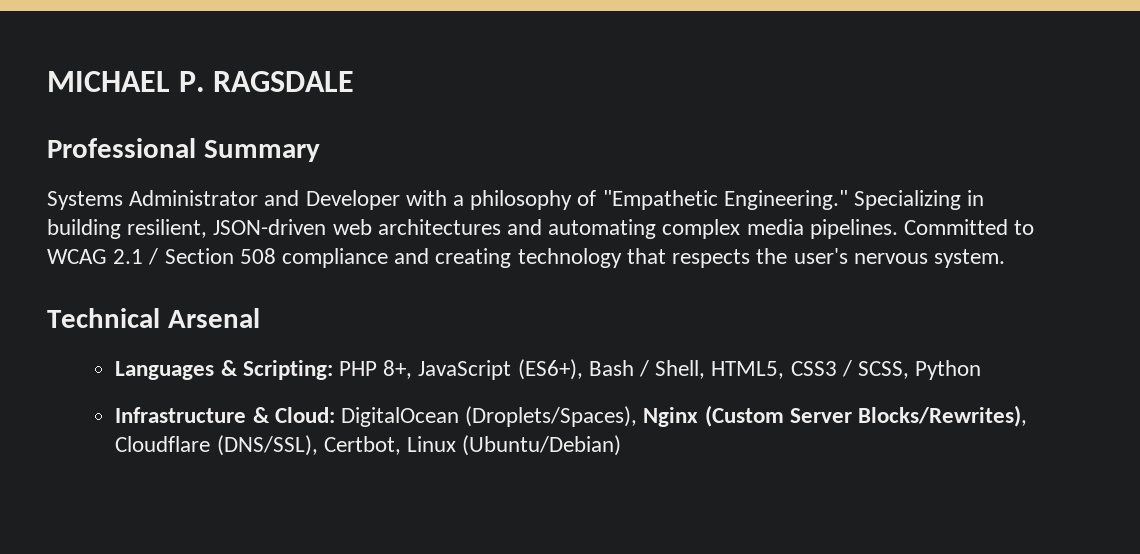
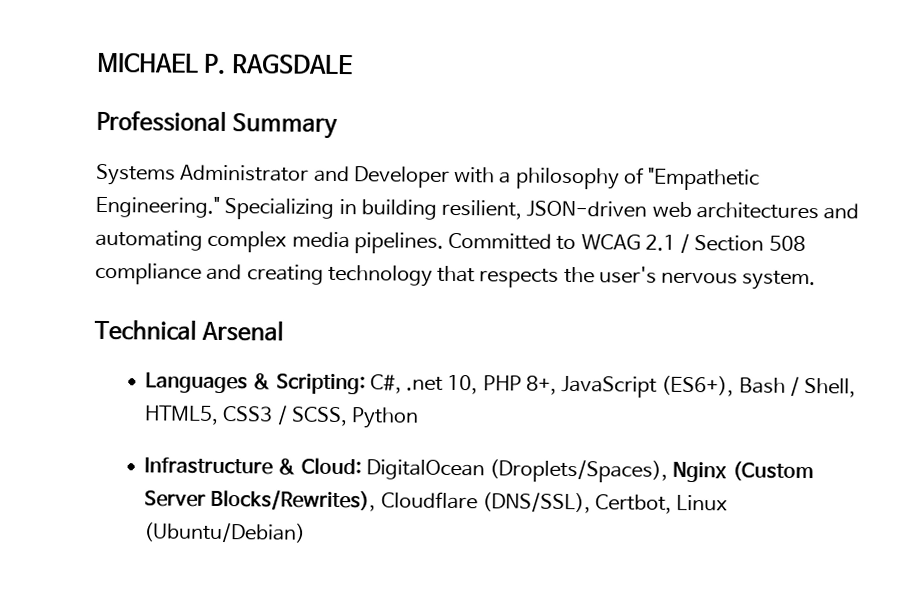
- Languages & Scripting: PHP 8+, JavaScript (ES6+), Bash / Shell, HTML5, CSS3 / SCSS, Python
+ Languages & Scripting: C#, .net 10, PHP 8+, JavaScript (ES6+), Bash / Shell, HTML5, CSS3 / SCSS, Python

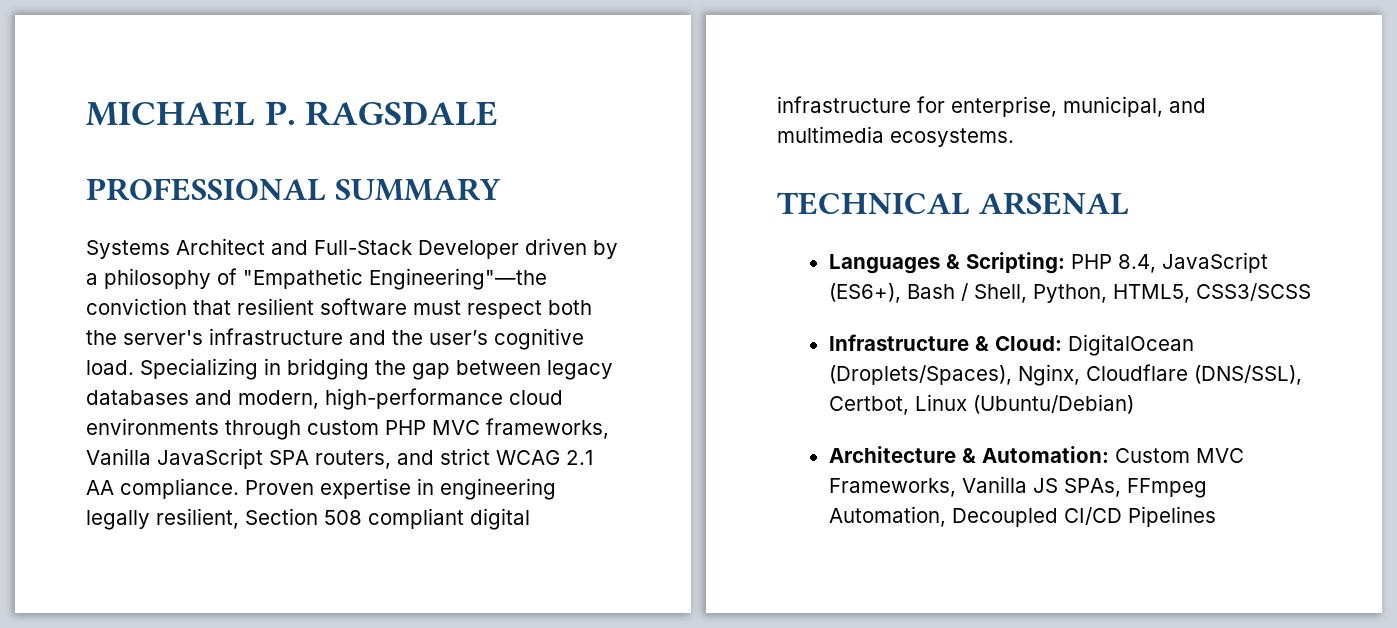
- Professional Summary
+ PROFESSIONAL SUMMARY
- Systems Administrator and Developer with a philosophy of "Empathetic Engineering." Specializing in building resilient, JSON-driven web architectures and automating complex media pipelines. Committed to WCAG 2.1 / Section 508 compliance and creating technology that respects the user's nervous system.
- Technical Arsenal
- Languages & Scripting: C#, .net 10, PHP 8+, JavaScript (ES6+), Bash / Shell, HTML5, CSS3 / SCSS, Python
+ Systems Architect and Full-Stack Developer driven by a philosophy of "Empathetic Engineering"—the conviction that resilient software must respect both the server's infrastructure and the user’s cognitive load. Specializing in bridging the gap between legacy databases and modern, high-performance cloud environments through custom PHP MVC frameworks, Vanilla JavaScript SPA routers, and strict WCAG 2.1 AA compliance. Proven expertise in engineering legally resilient, Section 508 compliant digital infrastructure for enterprise, municipal, and multimedia ecosystems.
+ TECHNICAL ARSENAL
+ Languages & Scripting: PHP 8.4, JavaScript (ES6+), Bash / Shell, Python, HTML5, CSS3/SCSS
- Infrastructure & Cloud: DigitalOcean (Droplets/Spaces), Nginx (Custom Server Blocks/Rewrites), Cloudflare (DNS/SSL), Certbot, Linux (Ubuntu/Debian)
+ Infrastructure & Cloud: DigitalOcean (Droplets/Spaces), Nginx, Cloudflare (DNS/SSL), Certbot, Linux (Ubuntu/Debian)
+ Architecture & Automation: Custom MVC Frameworks, Vanilla JS SPAs, FFmpeg Automation, Decoupled CI/CD Pipelines

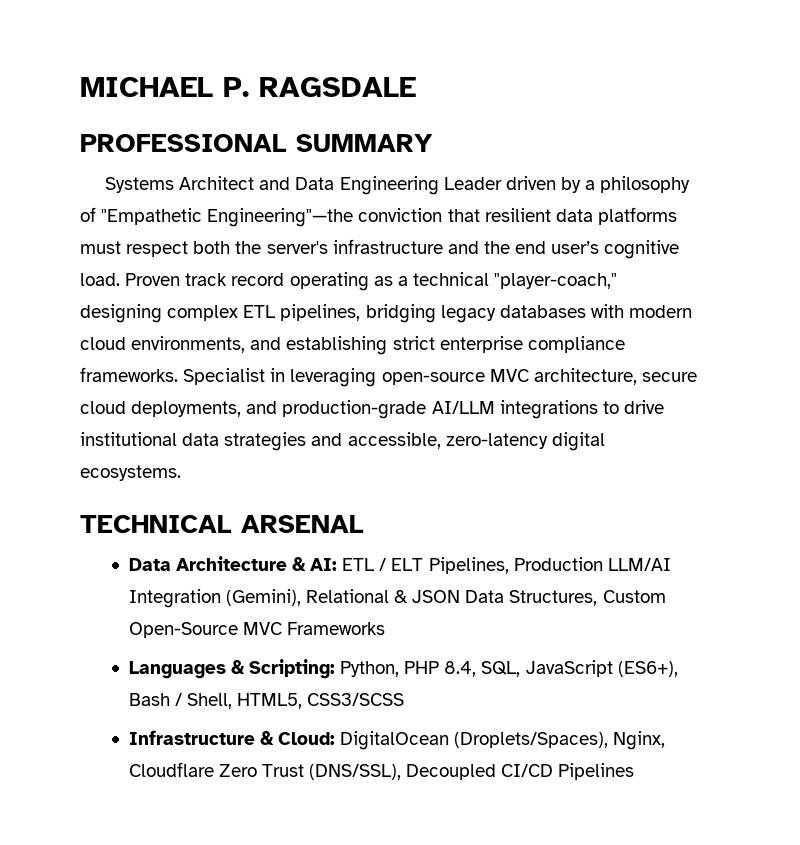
- Systems Architect and Full-Stack Developer driven by a philosophy of "Empathetic Engineering"—the conviction that resilient software must respect both the server's infrastructure and the user’s cognitive load.
+ Systems Architect and Data Engineering Leader driven by a philosophy of "Empathetic Engineering"—the conviction that resilient data platforms must respect both the server's infrastructure and the end user’s cognitive load.
- Specializing in bridging the gap between legacy databases and modern, high-performance cloud environments through custom PHP MVC frameworks, Vanilla JavaScript SPA routers, and strict WCAG 2.1 AA compliance. Proven expertise in engineering legally resilient, Section 508 compliant digital infrastructure for enterprise, municipal, and multimedia ecosystems.
+ Proven track record operating as a technical "player-coach," designing complex ETL pipelines, bridging legacy databases with modern cloud environments, and establishing strict enterprise compliance frameworks. Specialist in leveraging open-source MVC architecture, secure cloud deployments, and production-grade AI/LLM integrations to drive institutional data strategies and accessible, zero-latency digital ecosystems.
  TECHNICAL ARSENAL
+ Data Architecture & AI: ETL / ELT Pipelines, Production LLM/AI Integration (Gemini), Relational & JSON Data Structures, Custom Open-Source MVC Frameworks
- Languages & Scripting: PHP 8.4, JavaScript (ES6+), Bash / Shell, Python, HTML5, CSS3/SCSS
+ Languages & Scripting: Python, PHP 8.4, SQL, JavaScript (ES6+), Bash / Shell, HTML5, CSS3/SCSS
- Infrastructure & Cloud: DigitalOcean (Droplets/Spaces), Nginx, Cloudflare (DNS/SSL), Certbot, Linux (Ubuntu/Debian)
- Architecture & Automation: Custom MVC Frameworks, Vanilla JS SPAs, FFmpeg Automation, Decoupled CI/CD Pipelines
+ Infrastructure & Cloud: DigitalOcean (Droplets/Spaces), Nginx, Cloudflare Zero Trust (DNS/SSL), Decoupled CI/CD Pipelines

